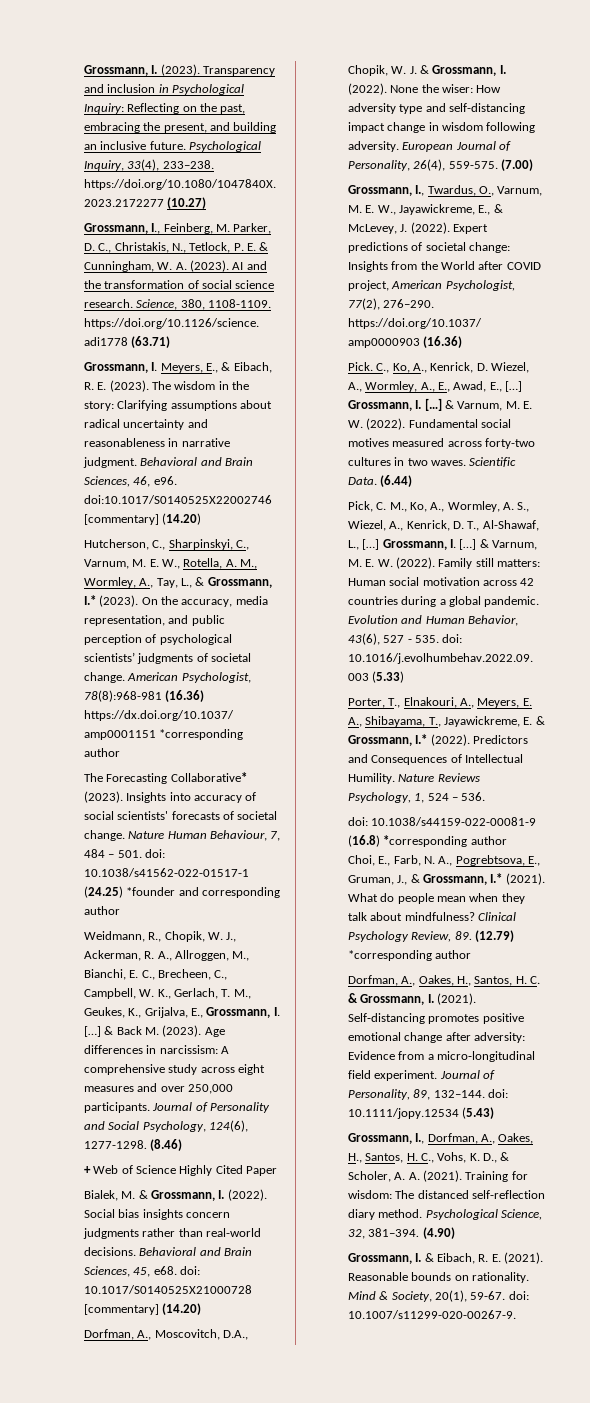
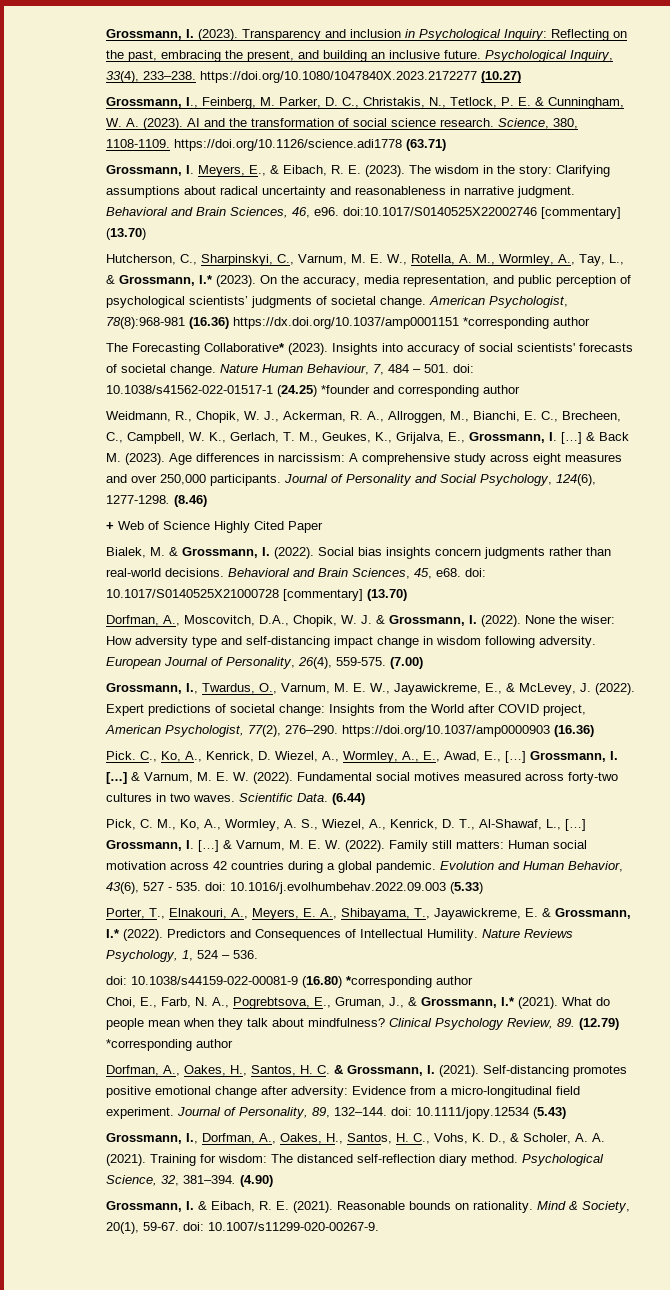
- Behavioral and Brain Sciences, 46, e96. doi:10.1017/S0140525X22002746 [commentary] (14.20)
+ Behavioral and Brain Sciences, 46, e96. doi:10.1017/S0140525X22002746 [commentary] (13.70)
- Behavioral and Brain Sciences, 45, e68. doi: 10.1017/S0140525X21000728 [commentary] (14.20)
+ Behavioral and Brain Sciences, 45, e68. doi: 10.1017/S0140525X21000728 [commentary] (13.70)
- doi: 10.1038/s44159-022-00081-9 (16.8) *corresponding author
+ doi: 10.1038/s44159-022-00081-9 (16.80) *corresponding author

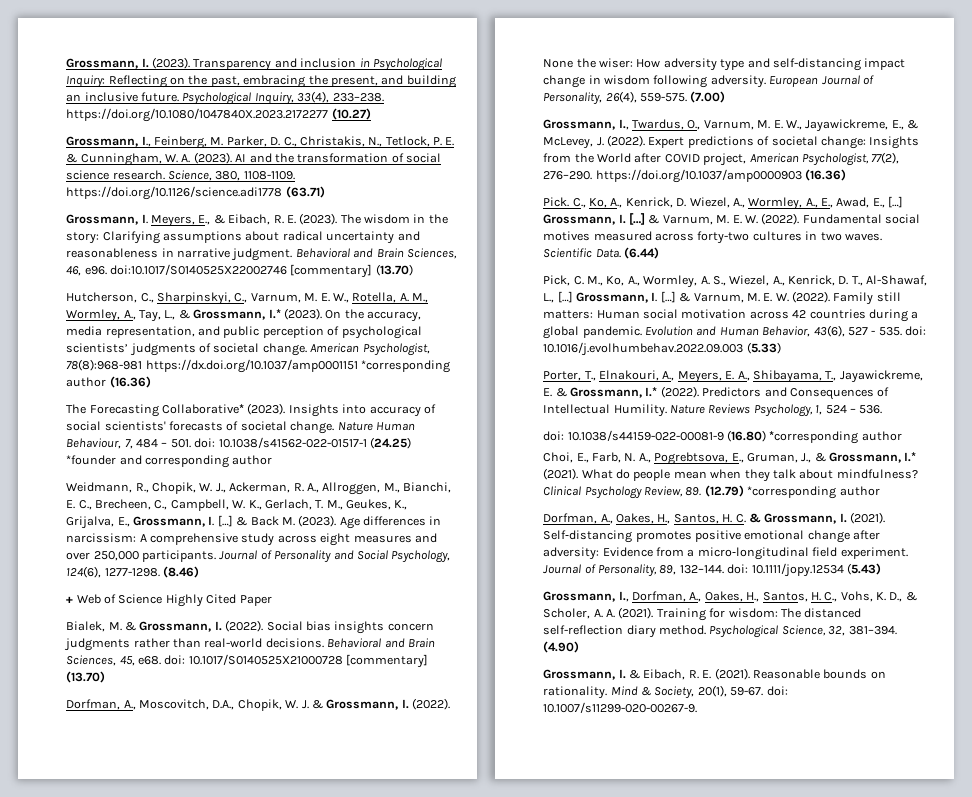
- American Psychologist, 78(8):968-981 (16.36) https://dx.doi.org/10.1037/amp0001151 *corresponding author
+ American Psychologist, 78(8):968-981 https://dx.doi.org/10.1037/amp0001151 *corresponding author (16.36)

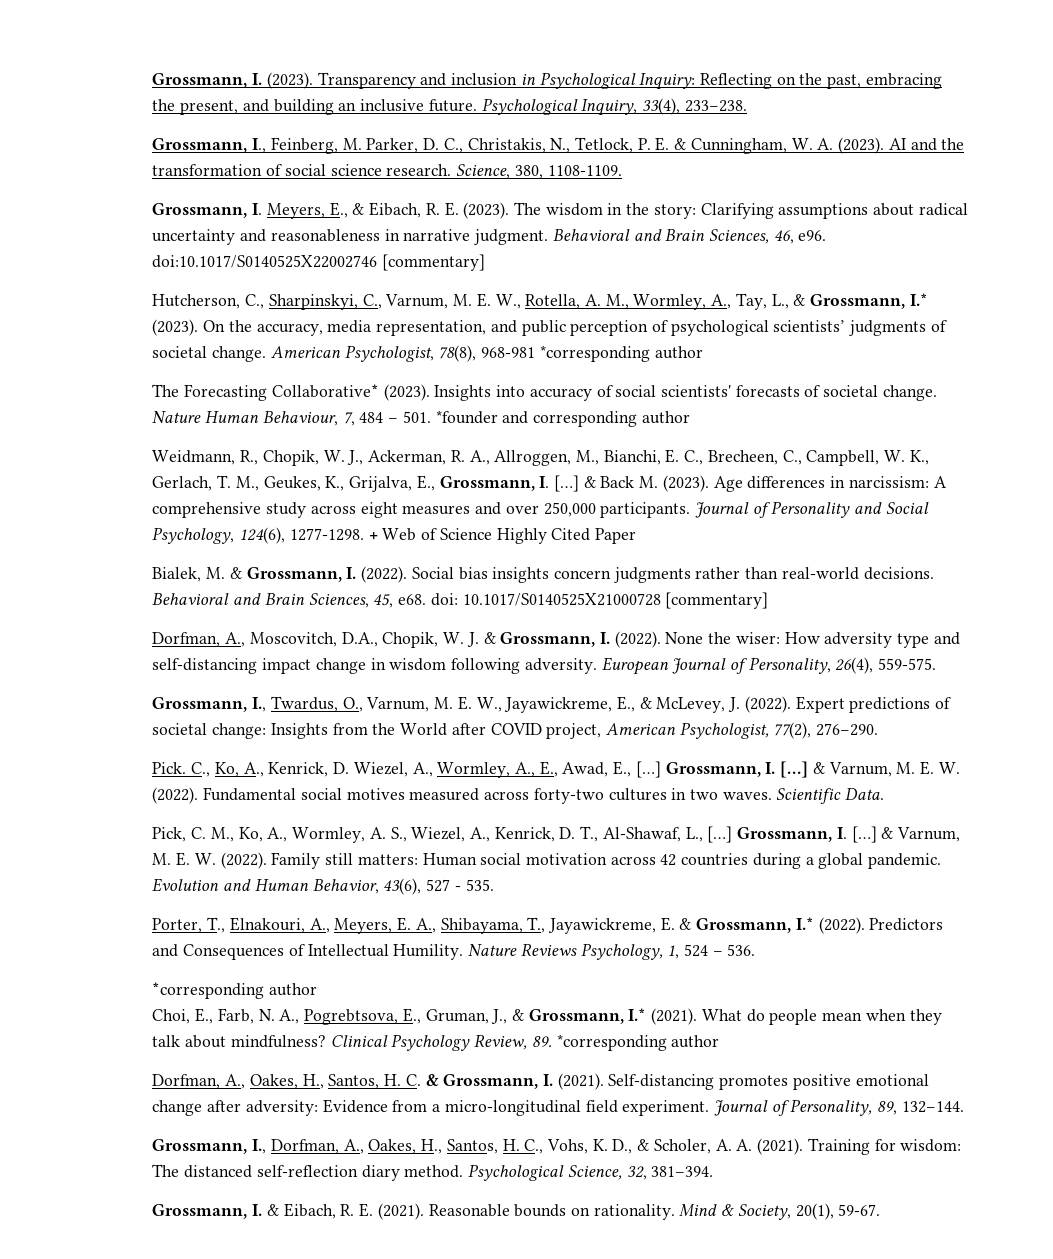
- Psychological Inquiry, 33(4), 233–238. https://doi.org/10.1080/1047840X.2023.2172277 (10.27)
+ Psychological Inquiry, 33(4), 233–238.
- Science, 380, 1108-1109. https://doi.org/10.1126/science.adi1778 (63.71)
+ Science, 380, 1108-1109.
- Behavioral and Brain Sciences, 46, e96. doi:10.1017/S0140525X22002746 [commentary] (13.70)
+ Behavioral and Brain Sciences, 46, e96. doi:10.1017/S0140525X22002746 [commentary]
- American Psychologist, 78(8):968-981 https://dx.doi.org/10.1037/amp0001151 *corresponding author (16.36)
+ American Psychologist, 78(8), 968-981 *corresponding author
- Nature Human Behaviour, 7, 484 – 501. doi: 10.1038/s41562-022-01517-1 (24.25) *founder and corresponding author
+ Nature Human Behaviour, 7, 484 – 501. *founder and corresponding author
- Journal of Personality and Social Psychology, 124(6), 1277-1298. (8.46)
- + Web of Science Highly Cited Paper
+ Journal of Personality and Social Psychology, 124(6), 1277-1298. + Web of Science Highly Cited Paper
- Behavioral and Brain Sciences, 45, e68. doi: 10.1017/S0140525X21000728 [commentary] (13.70)
+ Behavioral and Brain Sciences, 45, e68. doi: 10.1017/S0140525X21000728 [commentary]
- (7.00)
- Expert predictions of societal change: Insights from the World after COVID project, American Psychologist, 77(2), 276–290. https://doi.org/10.1037/amp0000903 (16.36)
+ Expert predictions of societal change: Insights from the World after COVID project, American Psychologist, 77(2), 276–290.
- (6.44)
- Evolution and Human Behavior, 43(6), 527 - 535. doi: 10.1016/j.evolhumbehav.2022.09.003 (5.33)
+ Evolution and Human Behavior, 43(6), 527 - 535.
  Nature Reviews Psychology, 1, 524 – 536.
- doi: 10.1038/s44159-022-00081-9 (16.80) *corresponding author
+ *corresponding author
- Clinical Psychology Review, 89. (12.79) *corresponding author
+ Clinical Psychology Review, 89. *corresponding author
- Journal of Personality, 89, 132–144. doi: 10.1111/jopy.12534 (5.43)
+ Journal of Personality, 89, 132–144.
- (4.90)
- Mind & Society, 20(1), 59-67. doi: 10.1007/s11299-020-00267-9.
+ Mind & Society, 20(1), 59-67.

